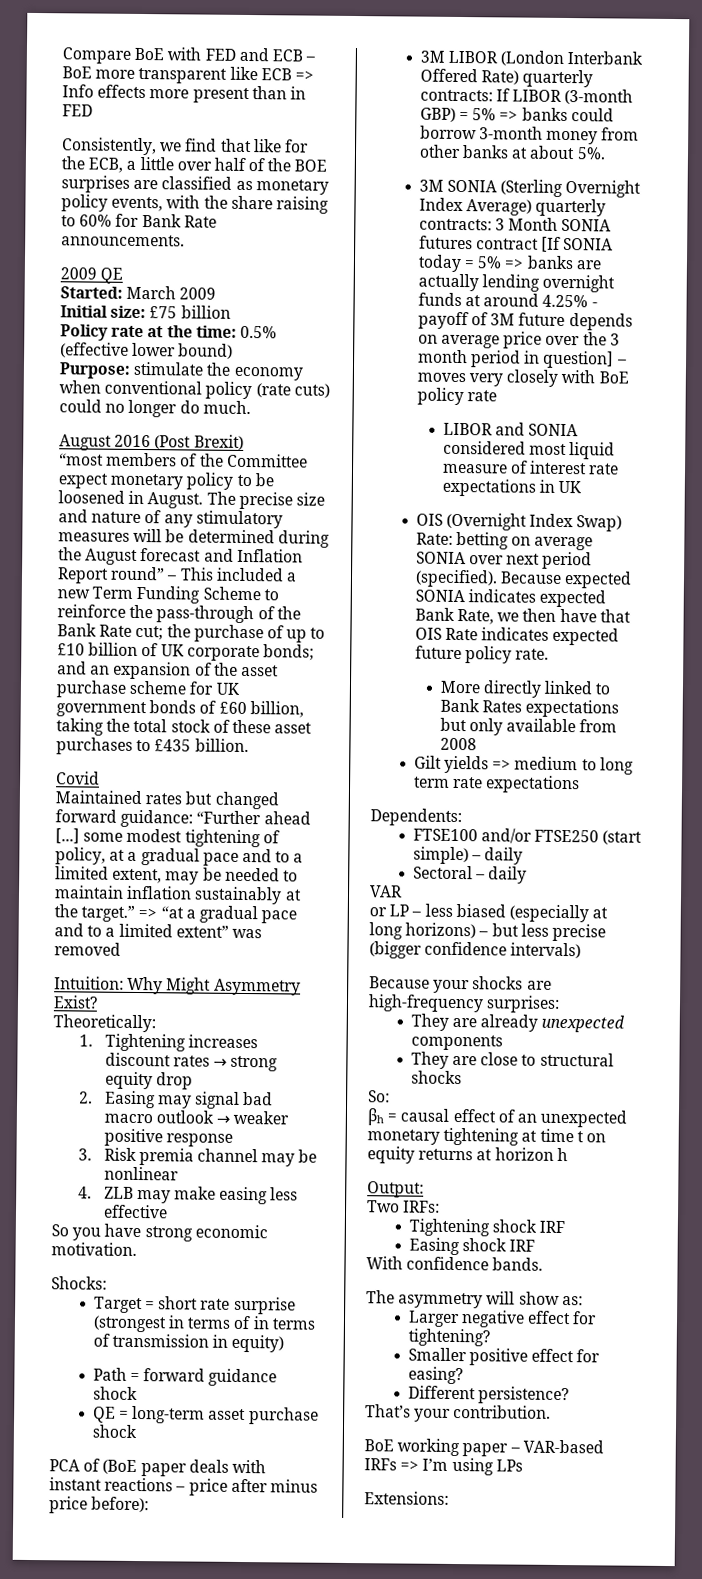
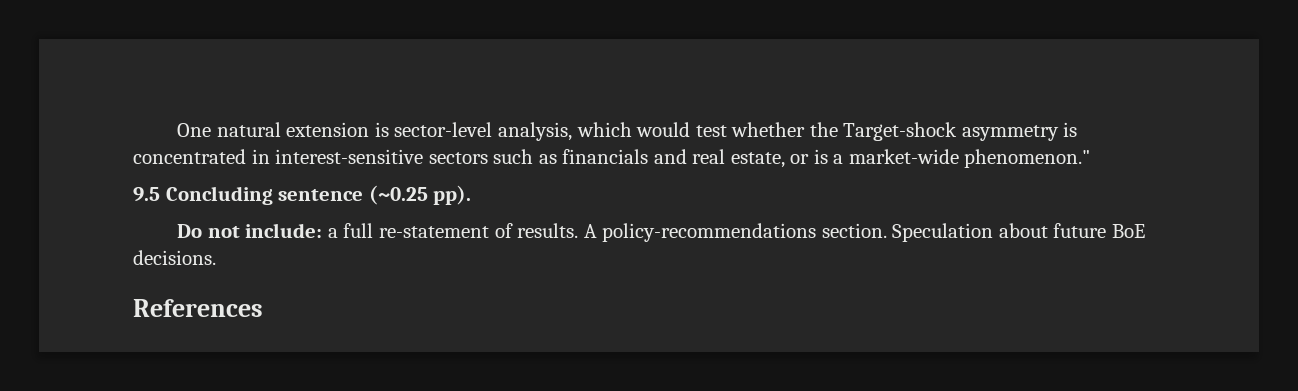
- Compare BoE with FED and ECB – BoE more transparent like ECB => Info effects more present than in FED
- Consistently, we find that like for the ECB, a little over half of the BOE surprises are classified as monetary policy events, with the share raising to 60% for Bank Rate announcements.
- 2009 QE
- Started: March 2009
- Initial size: £75 billion
- Policy rate at the time: 0.5% (effective lower bound)
- Purpose: stimulate the economy when conventional policy (rate cuts) could no longer do much.
- August 2016 (Post Brexit)
- “most members of the Committee expect monetary policy to be loosened in August. The precise size and nature of any stimulatory measures will be determined during the August forecast and Inflation Report round” – This included a new Term Funding Scheme to reinforce the pass-through of the Bank Rate cut; the purchase of up to £10 billion of UK corporate bonds; and an expansion of the asset purchase scheme for UK government bonds of £60 billion, taking the total stock of these asset purchases to £435 billion.
- Covid
- Maintained rates but changed forward guidance: “Further ahead [...] some modest tightening of policy, at a gradual pace and to a limited extent, may be needed to maintain inflation sustainably at the target.” => “at a gradual pace and to a limited extent” was removed
- Intuition: Why Might Asymmetry Exist?
- Theoretically:
- 1. Tightening increases discount rates → strong equity drop
- 2. Easing may signal bad macro outlook → weaker positive response
- 3. Risk premia channel may be nonlinear
- 4. ZLB may make easing less effective
- So you have strong economic motivation.
- Shocks:
- Target = short rate surprise (strongest in terms of in terms of transmission in equity)
- Path = forward guidance shock
- QE = long-term asset purchase shock
- PCA of (BoE paper deals with instant reactions – price after minus price before):
- 3M LIBOR (London Interbank Offered Rate) quarterly contracts: If LIBOR (3-month GBP) = 5% => banks could borrow 3-month money from other banks at about 5%.
- 3M SONIA (Sterling Overnight Index Average) quarterly contracts: 3 Month SONIA futures contract [If SONIA today = 5% => banks are actually lending overnight funds at around 4.25% - payoff of 3M future depends on average price over the 3 month period in question] – moves very closely with BoE policy rate
- LIBOR and SONIA considered most liquid measure of interest rate expectations in UK
- OIS (Overnight Index Swap) Rate: betting on average SONIA over next period (specified). Because expected SONIA indicates expected Bank Rate, we then have that OIS Rate indicates expected future policy rate.
- More directly linked to Bank Rates expectations but only available from 2008
- Gilt yields => medium to long term rate expectations
- Dependents:
- FTSE100 and/or FTSE250 (start simple) – daily
- Sectoral – daily
- VAR
- or LP – less biased (especially at long horizons) – but less precise (bigger confidence intervals)
- Because your shocks are high-frequency surprises:
- They are already unexpected components
- They are close to structural shocks
- So:
- βh = causal effect of an unexpected monetary tightening at time t on equity returns at horizon h
- Output:
- Two IRFs:
- Tightening shock IRF
- Easing shock IRF
- With confidence bands.
- The asymmetry will show as:
- Larger negative effect for tightening?
- Smaller positive effect for easing?
- Different persistence?
- That’s your contribution.
- BoE working paper – VAR-based IRFs => I’m using LPs
- Extensions:
+ One natural extension is sector-level analysis, which would test whether the Target-shock asymmetry is concentrated in interest-sensitive sectors such as financials and real estate, or is a market-wide phenomenon."
+ 9.5 Concluding sentence (~0.25 pp).
+ Do not include: a full re-statement of results. A policy-recommendations section. Speculation about future BoE decisions.
+ References

